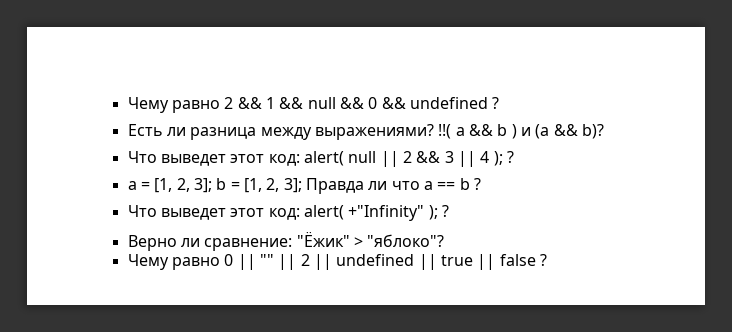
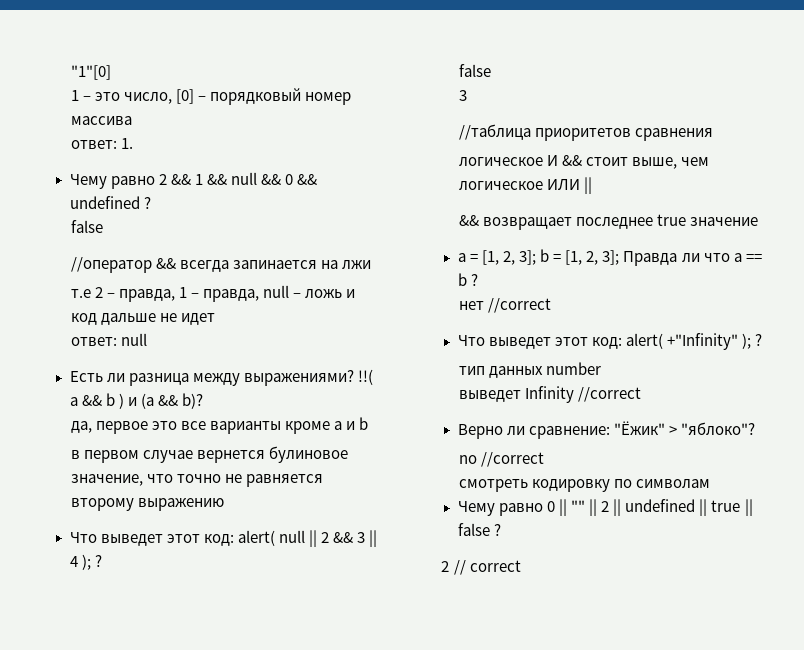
+ "1"[0]
+ 1 – это число, [0] – порядковый номер массива
+ ответ: 1.
  Чему равно 2 && 1 && null && 0 && undefined ?
+ false
+ //оператор && всегда запинается на лжи
+ т.е 2 – правда, 1 – правда, null – ложь и код дальше не идет
+ ответ: null
+ да, первое это все варианты кроме а и b
+ в первом случае вернется булиновое значение, что точно не равняется второму выражению
  Что выведет этот код: alert( null || 2 && 3 || 4 ); ?
+ false
+ 3
+ //таблица приоритетов сравнения
+ логическое И && стоит выше, чем логическое ИЛИ ||
+ && возвращает последнее true значение
+ нет //correct
+ тип данных number
+ выведет Infinity //correct
+ no //correct
+ смотреть кодировку по символам
+ 2 // correct

